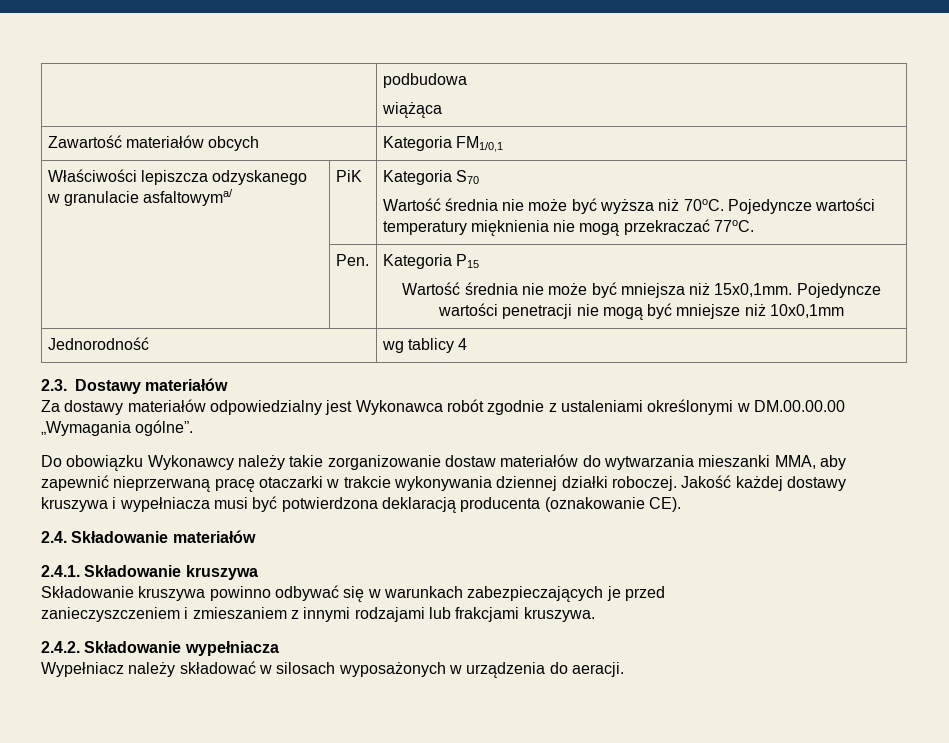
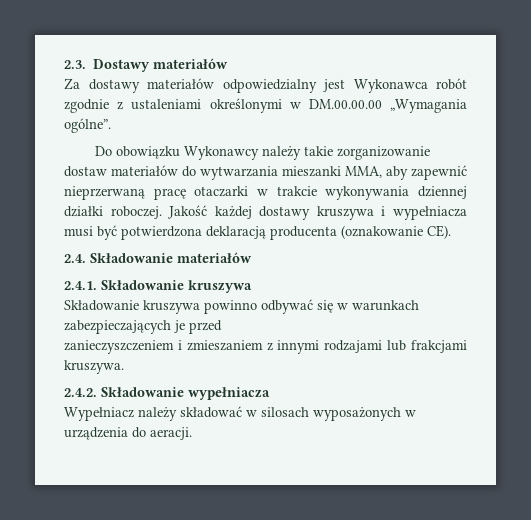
- | podbudowa
- wiążąca
- Zawartość materiałów obcych | Kategoria FM1/0,1
- Właściwości lepiszcza odzyskanego w granulacie asfaltowyma/ | PiK | Kategoria S70
- Wartość średnia nie może być wyższa niż 70oC. Pojedyncze wartości temperatury mięknienia nie mogą przekraczać 77oC.
- | Pen. | Kategoria P15
- Wartość średnia nie może być mniejsza niż 15x0,1mm. Pojedyncze wartości penetracji nie mogą być mniejsze niż 10x0,1mm
- Jednorodność | wg tablicy 4

